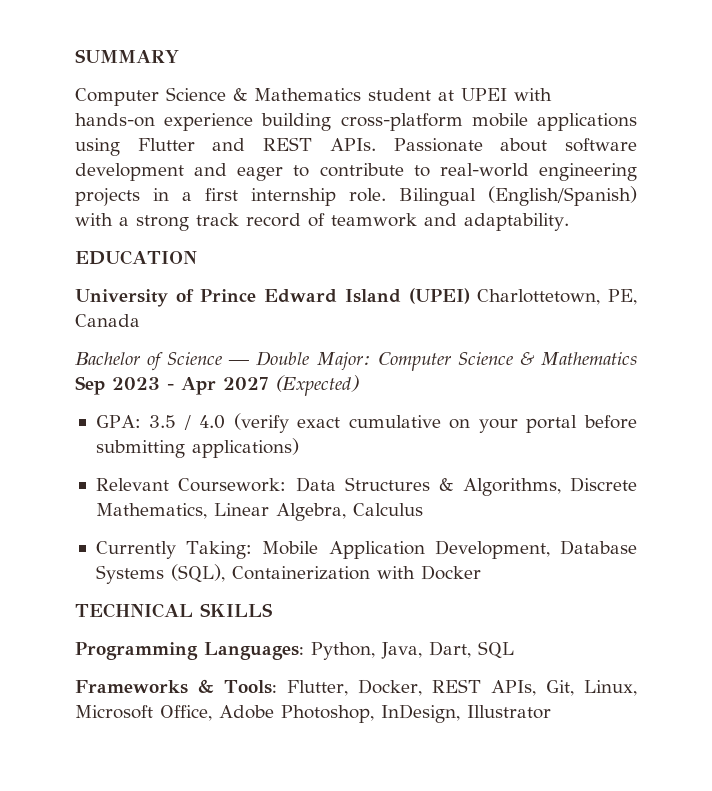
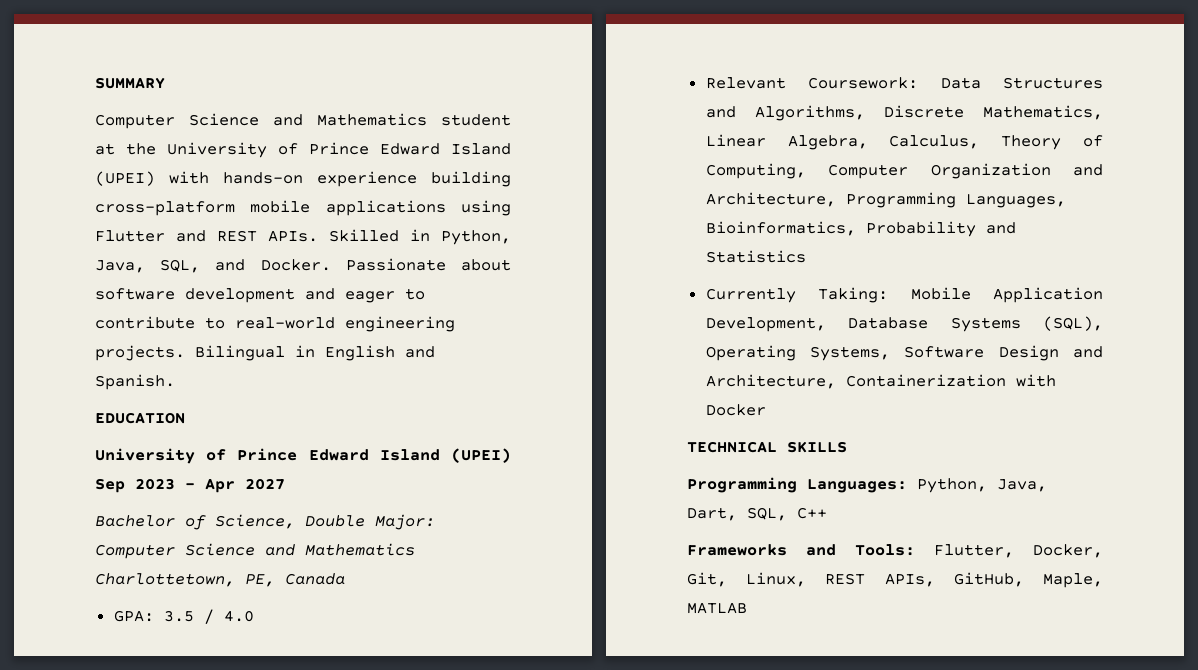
- Computer Science & Mathematics student at UPEI with hands-on experience building cross-platform mobile applications using Flutter and REST APIs.
+ Computer Science and Mathematics student at the University of Prince Edward Island (UPEI) with hands-on experience building cross-platform mobile applications using Flutter and REST APIs.
+ Skilled in Python, Java, SQL, and Docker.
- Passionate about software development and eager to contribute to real-world engineering projects in a first internship role. Bilingual (English/Spanish) with a strong track record of teamwork and adaptability.
+ Passionate about software development and eager to contribute to real-world engineering projects. Bilingual in English and Spanish.
- University of Prince Edward Island (UPEI) Charlottetown, PE, Canada
- Bachelor of Science — Double Major: Computer Science & Mathematics Sep 2023 - Apr 2027 (Expected)
- GPA: 3.5 / 4.0 (verify exact cumulative on your portal before submitting applications)
+ University of Prince Edward Island (UPEI) Sep 2023 - Apr 2027
+ Bachelor of Science, Double Major: Computer Science and Mathematics Charlottetown, PE, Canada
+ GPA: 3.5 / 4.0
- Relevant Coursework: Data Structures & Algorithms, Discrete Mathematics, Linear Algebra, Calculus
+ Relevant Coursework: Data Structures and Algorithms, Discrete Mathematics, Linear Algebra, Calculus, Theory of Computing, Computer Organization and Architecture, Programming Languages, Bioinformatics, Probability and Statistics
- Currently Taking: Mobile Application Development, Database Systems (SQL), Containerization with Docker
+ Currently Taking: Mobile Application Development, Database Systems (SQL), Operating Systems, Software Design and Architecture, Containerization with Docker
- Programming Languages: Python, Java, Dart, SQL
+ Programming Languages: Python, Java, Dart, SQL, C++
- Frameworks & Tools: Flutter, Docker, REST APIs, Git, Linux, Microsoft Office, Adobe Photoshop, InDesign, Illustrator
+ Frameworks and Tools: Flutter, Docker, Git, Linux, REST APIs, GitHub, Maple, MATLAB

